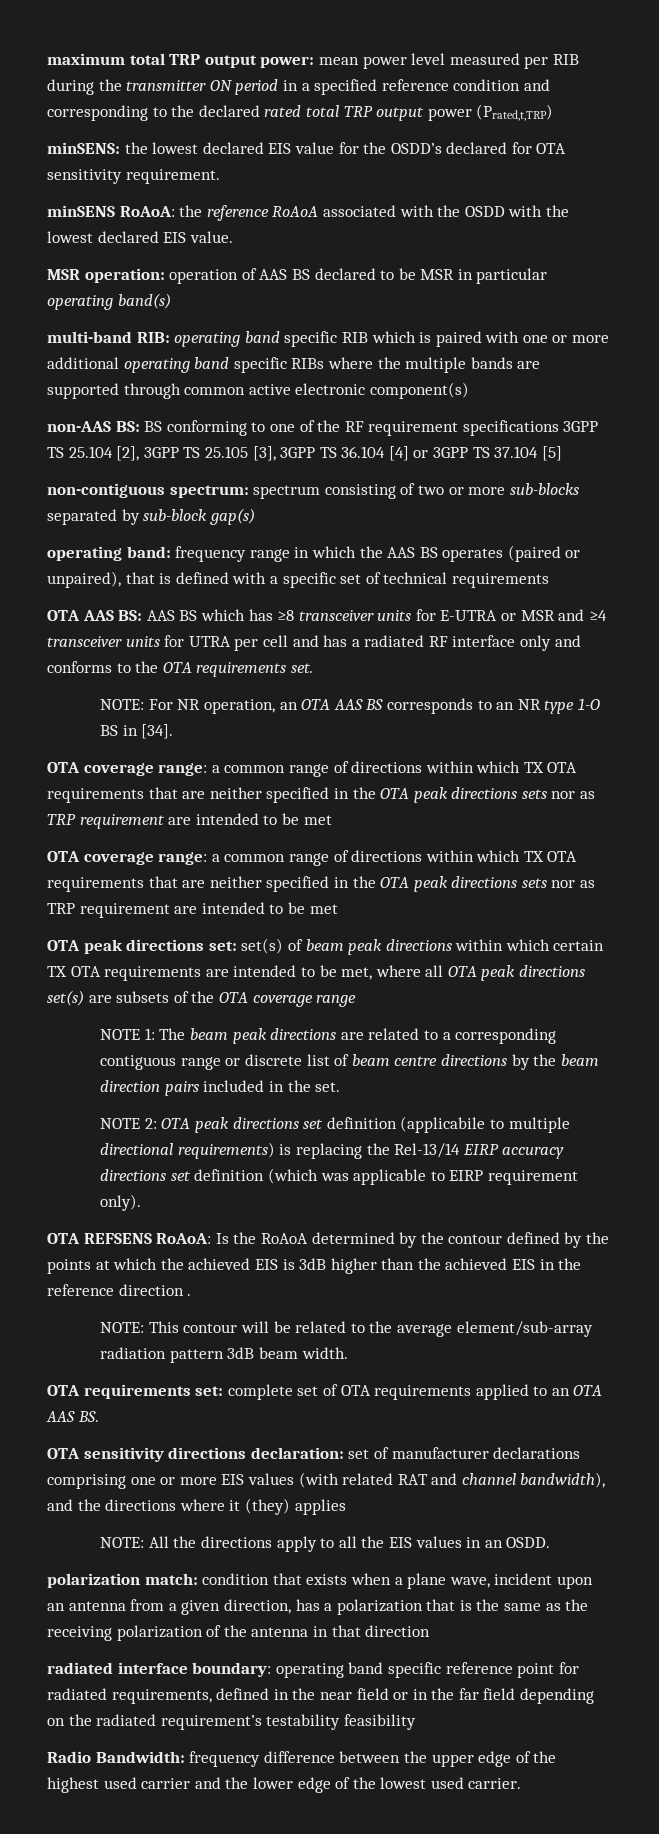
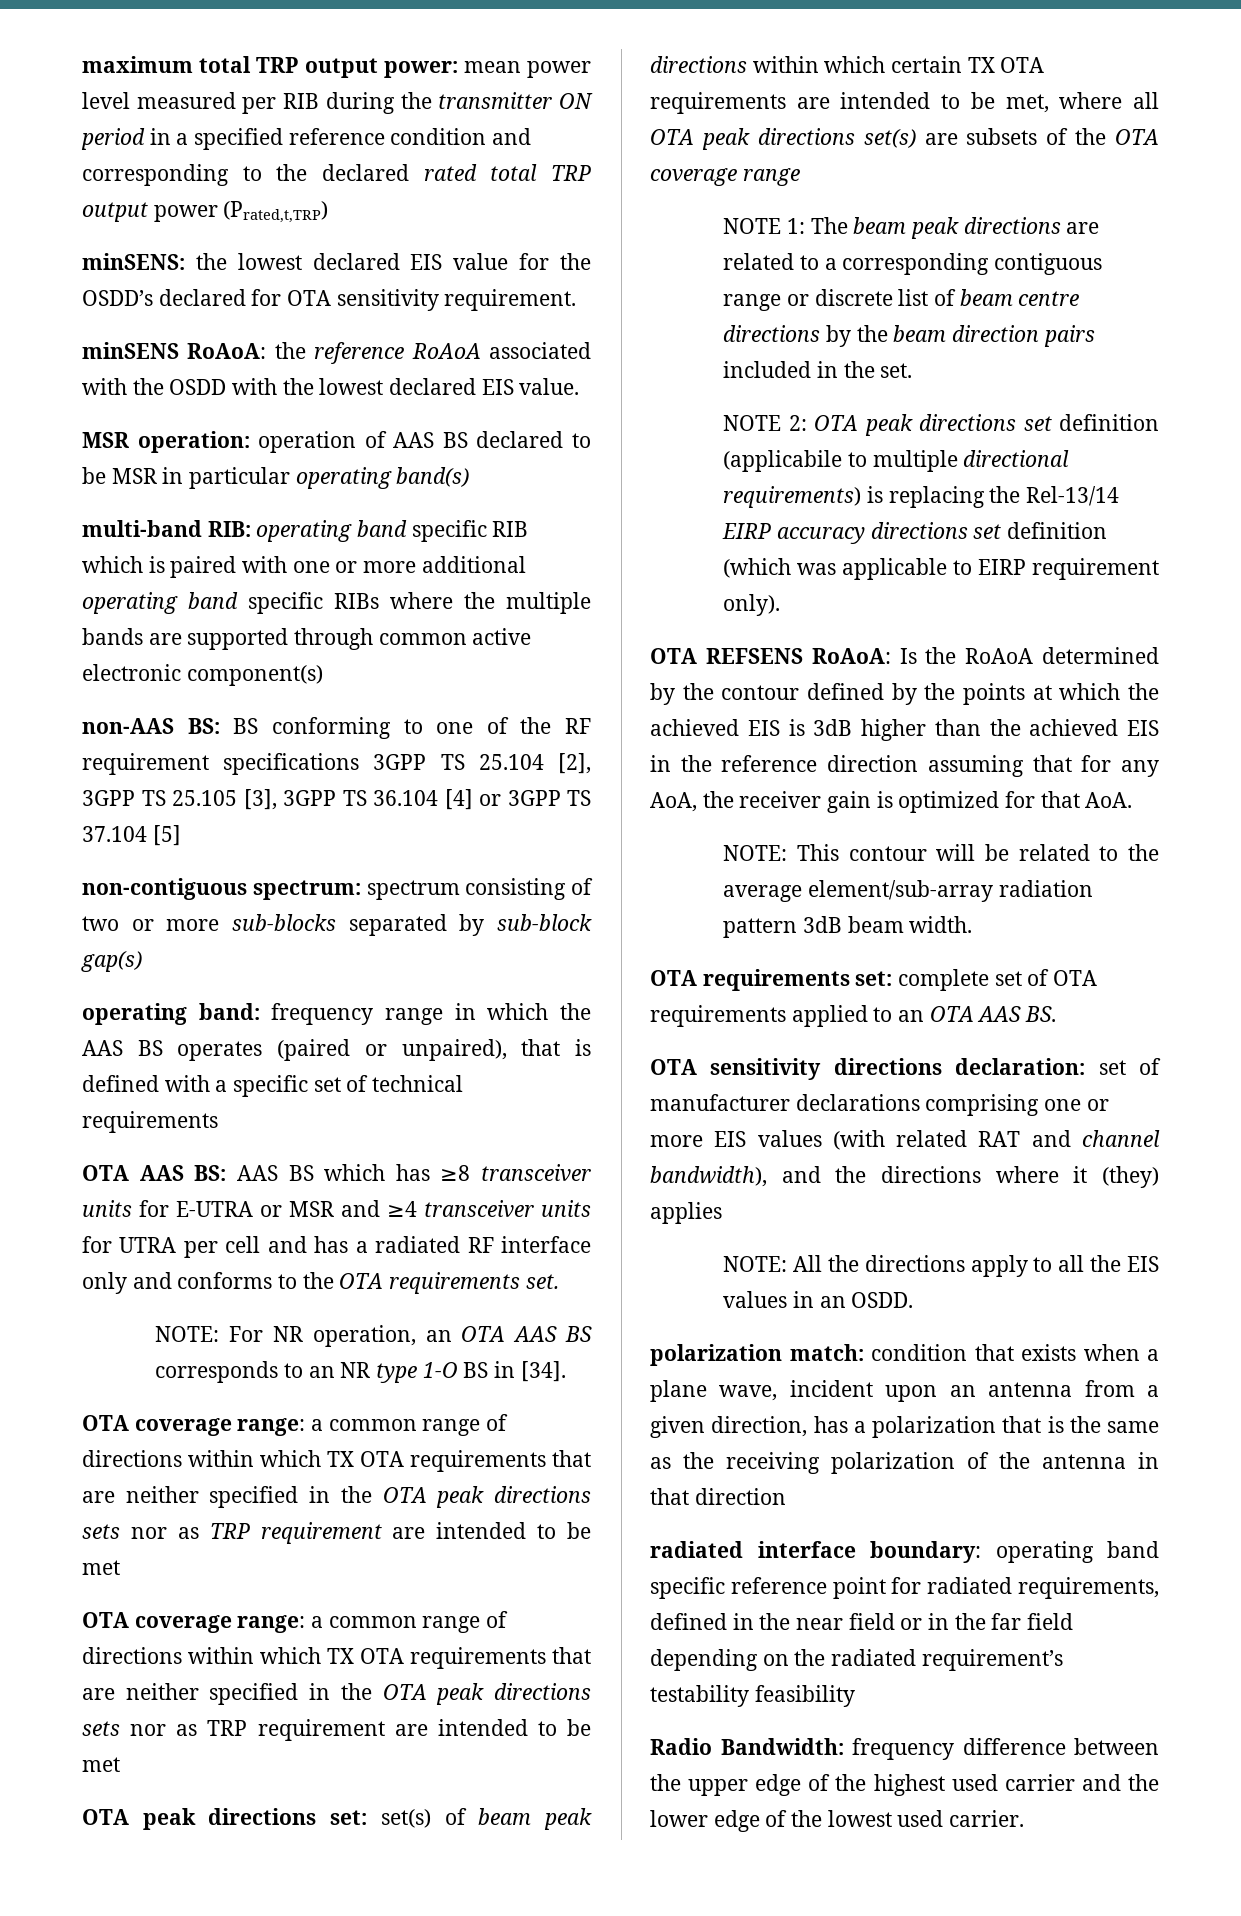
- OTA REFSENS RoAoA: Is the RoAoA determined by the contour defined by the points at which the achieved EIS is 3dB higher than the achieved EIS in the reference direction .
+ OTA REFSENS RoAoA: Is the RoAoA determined by the contour defined by the points at which the achieved EIS is 3dB higher than the achieved EIS in the reference direction assuming that for any AoA, the receiver gain is optimized for that AoA.

